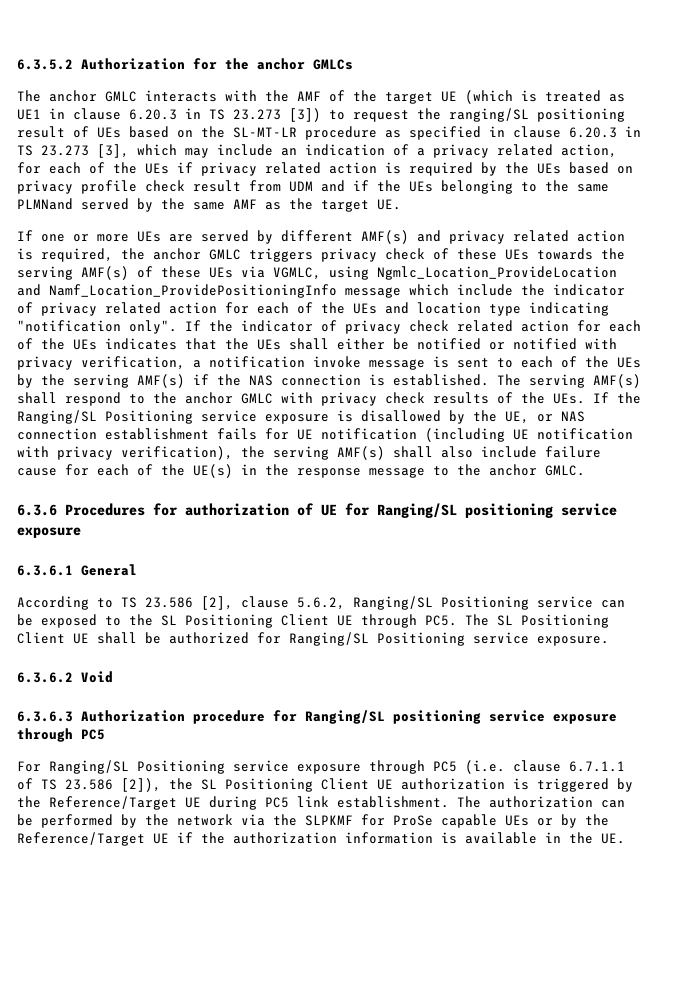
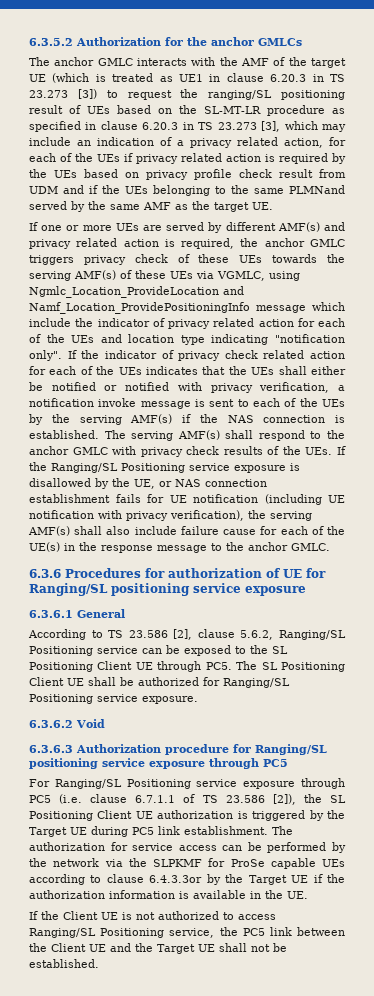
- For Ranging/SL Positioning service exposure through PC5 (i.e. clause 6.7.1.1 of TS 23.586 [2]), the SL Positioning Client UE authorization is triggered by the Reference/Target UE during PC5 link establishment.
+ For Ranging/SL Positioning service exposure through PC5 (i.e. clause 6.7.1.1 of TS 23.586 [2]), the SL Positioning Client UE authorization is triggered by the Target UE during PC5 link establishment.
- The authorization can be performed by the network via the SLPKMF for ProSe capable UEs or by the Reference/Target UE if the authorization information is available in the UE.
+ The authorization for service access can be performed by the network via the SLPKMF for ProSe capable UEs according to clause 6.4.3.3or by the Target UE if the authorization information is available in the UE.
+ If the Client UE is not authorized to access Ranging/SL Positioning service, the PC5 link between the Client UE and the Target UE shall not be established.

